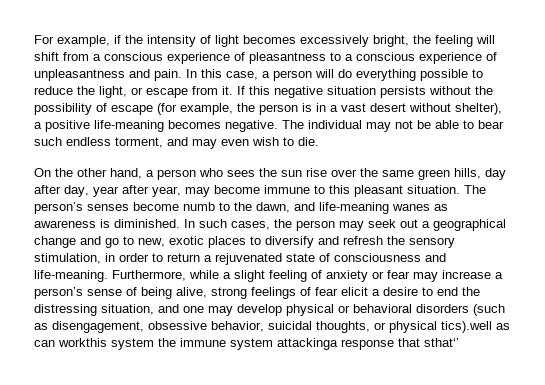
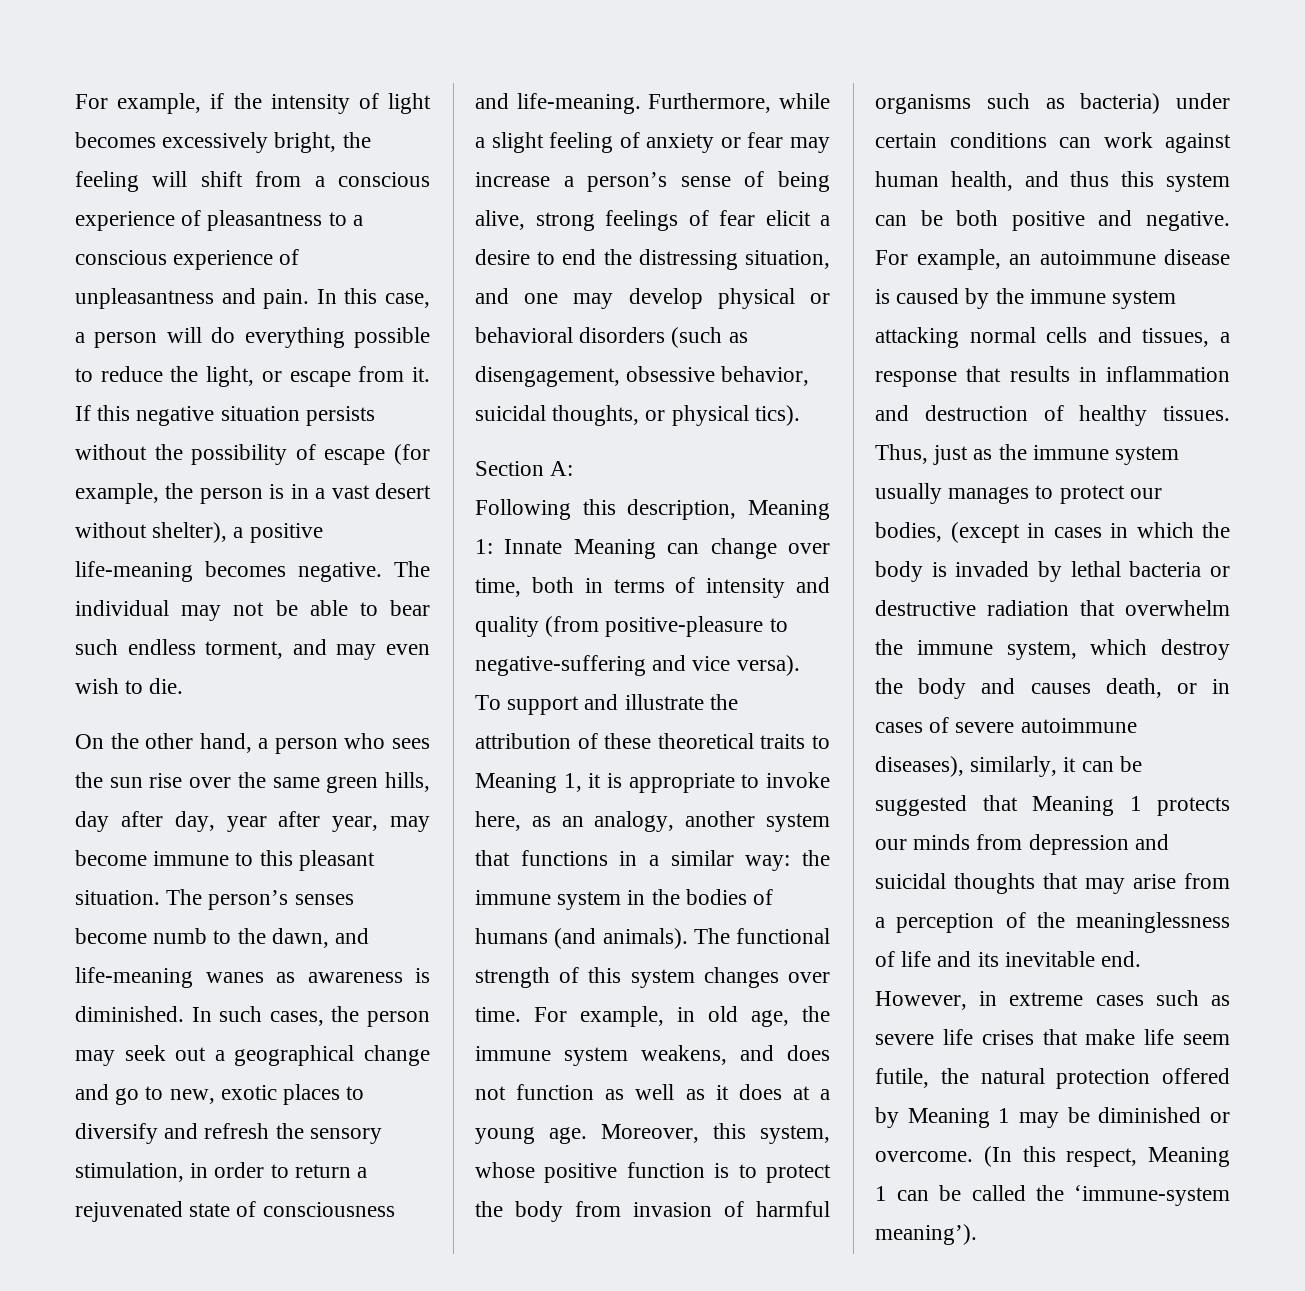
- Furthermore, while a slight feeling of anxiety or fear may increase a person’s sense of being alive, strong feelings of fear elicit a desire to end the distressing situation, and one may develop physical or behavioral disorders (such as disengagement, obsessive behavior, suicidal thoughts, or physical tics).well as can workthis system the immune system attackinga response that sthat‘’
+ Furthermore, while a slight feeling of anxiety or fear may increase a person’s sense of being alive, strong feelings of fear elicit a desire to end the distressing situation, and one may develop physical or behavioral disorders (such as disengagement, obsessive behavior, suicidal thoughts, or physical tics).
+ Section A:
+ Following this description, Meaning 1: Innate Meaning can change over time, both in terms of intensity and quality (from positive-pleasure to negative-suffering and vice versa). To support and illustrate the attribution of these theoretical traits to Meaning 1, it is appropriate to invoke here, as an analogy, another system that functions in a similar way: the immune system in the bodies of humans (and animals). The functional strength of this system changes over time. For example, in old age, the immune system weakens, and does not function as well as it does at a young age. Moreover, this system, whose positive function is to protect the body from invasion of harmful organisms such as bacteria) under certain conditions can work against human health, and thus this system can be both positive and negative. For example, an autoimmune disease is caused by the immune system attacking normal cells and tissues, a response that results in inflammation and destruction of healthy tissues. Thus, just as the immune system usually manages to protect our bodies, (except in cases in which the body is invaded by lethal bacteria or destructive radiation that overwhelm the immune system, which destroy the body and causes death, or in cases of severe autoimmune diseases), similarly, it can be suggested that Meaning 1 protects our minds from depression and suicidal thoughts that may arise from a perception of the meaninglessness of life and its inevitable end. However, in extreme cases such as severe life crises that make life seem futile, the natural protection offered by Meaning 1 may be diminished or overcome. (In this respect, Meaning 1 can be called the ‘immune-system meaning’).

